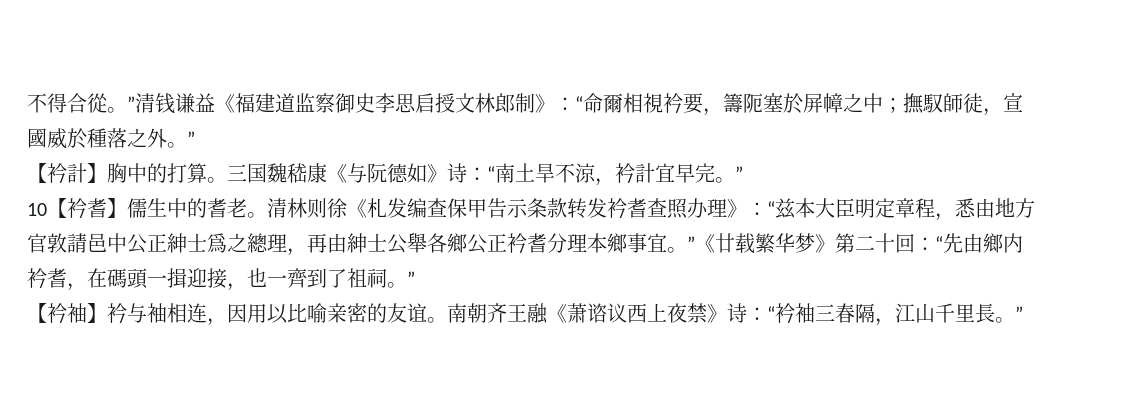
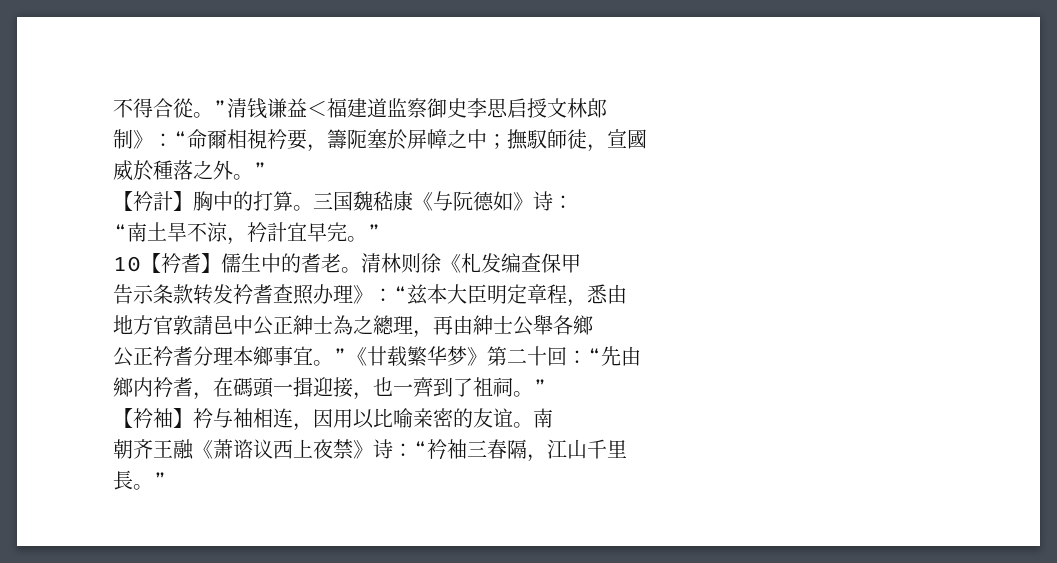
- 不得合從。”清钱谦益《福建道监察御史李思启授文林郎制》：“命爾相視衿要，籌阨塞於屏幛之中；撫馭師徒，宣國威於種落之外。”
+ 不得合從。”清钱谦益＜福建道监察御史李思启授文林郎
+ 制》：“命爾相視衿要，籌阨塞於屏幛之中；撫馭師徒，宣國
+ 威於種落之外。”
- 三国魏嵇康《与阮德如》诗：“南土旱不涼，衿計宜早完。”
+ 三国魏嵇康《与阮德如》诗：
+ “南土旱不涼，衿計宜早完。”
- 清林则徐《札发编查保甲告示条款转发衿耆查照办理》：“兹本大臣明定章程，悉由地方官敦請邑中公正紳士爲之總理，再由紳士公舉各鄉公正衿耆分理本鄉事宜。”《廿载繁华梦》第二十回：“先由鄉内衿耆，在碼頭一揖迎接，也一齊到了祖祠。”
+ 清林则徐《札发编查保甲
+ 告示条款转发衿耆查照办理》：“兹本大臣明定章程，悉由
+ 地方官敦請邑中公正紳士為之總理，再由紳士公舉各鄉
+ 公正衿耆分理本鄉事宜。”《廿载繁华梦》第二十回：“先由
+ 鄉内衿耆，在碼頭一揖迎接，也一齊到了祖祠。”
- 【衿袖】衿与袖相连，因用以比喻亲密的友谊。南朝齐王融《萧谘议西上夜禁》诗：“衿袖三春隔，江山千里長。”
+ 【衿袖】衿与袖相连，因用以比喻亲密的友谊。南
+ 朝齐王融《萧谘议西上夜禁》诗：“衿袖三春隔，江山千里
+ 長。”

